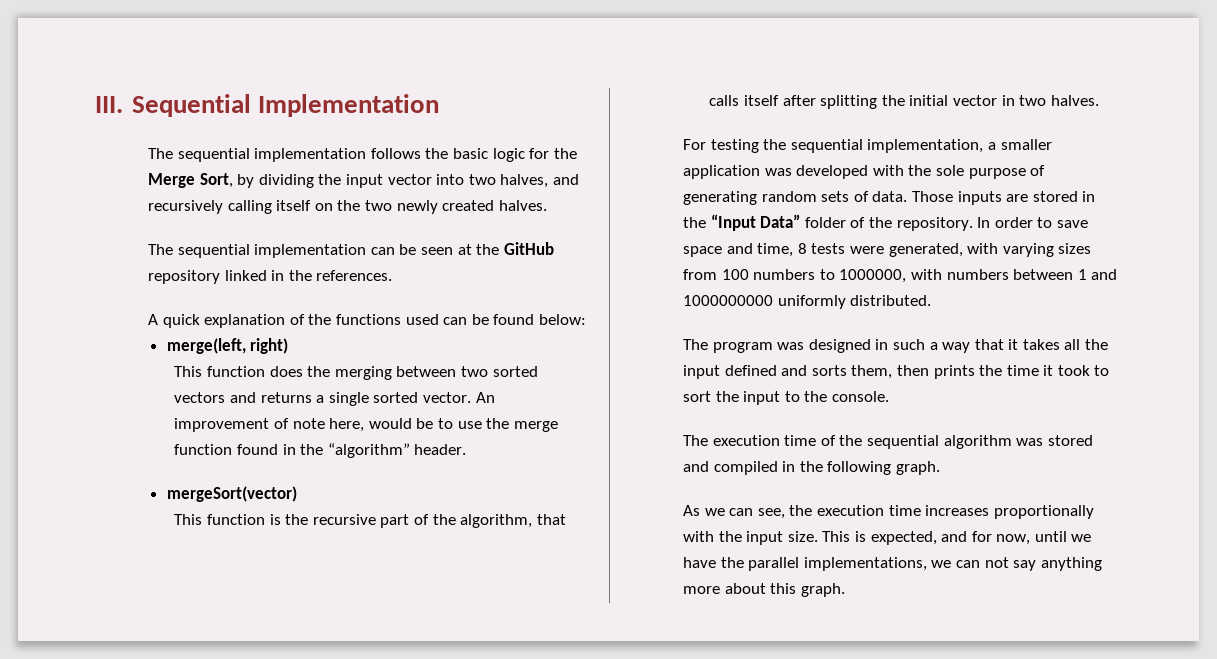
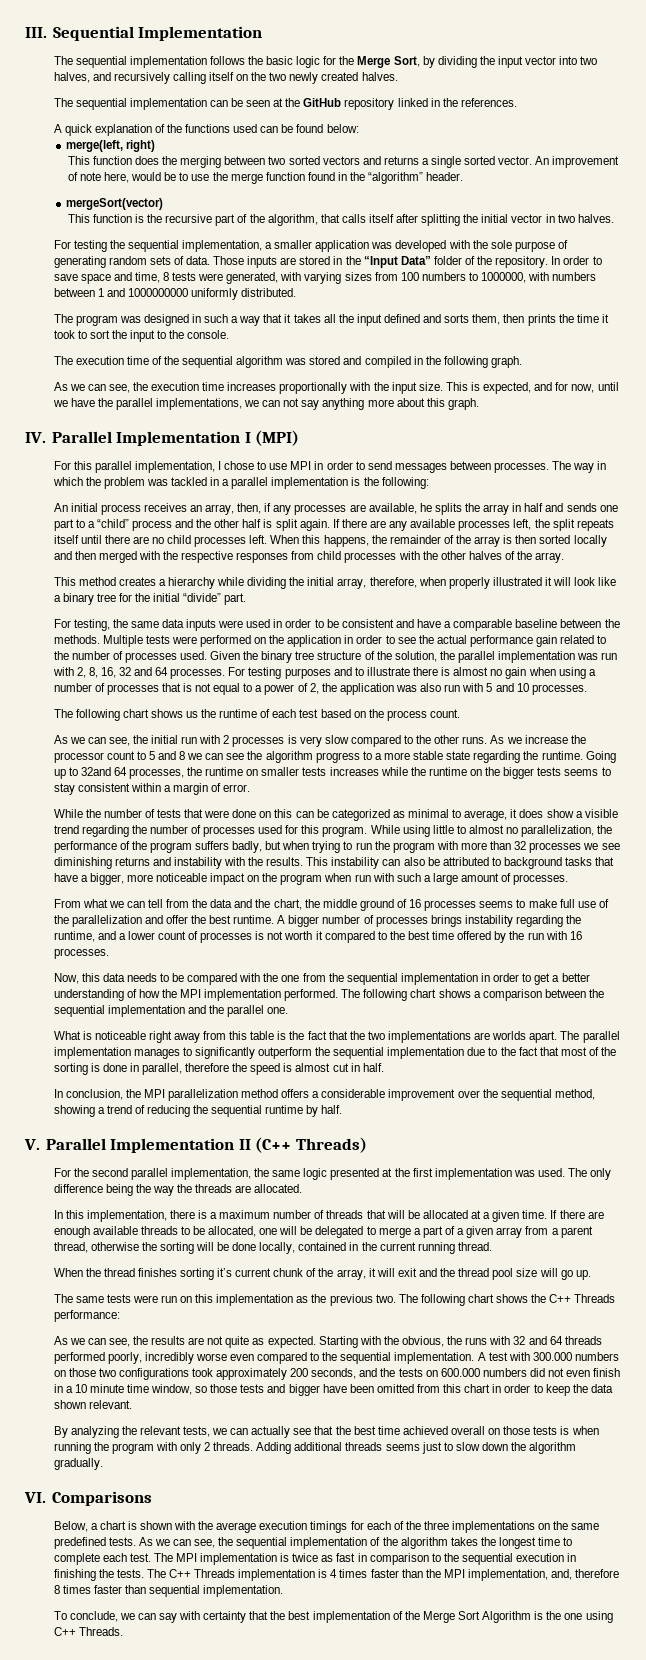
+ IV. Parallel Implementation I (MPI)
+ For this parallel implementation, I chose to use MPI in order to send messages between processes. The way in which the problem was tackled in a parallel implementation is the following:
+ An initial process receives an array, then, if any processes are available, he splits the array in half and sends one part to a “child” process and the other half is split again. If there are any available processes left, the split repeats itself until there are no child processes left. When this happens, the remainder of the array is then sorted locally and then merged with the respective responses from child processes with the other halves of the array.
+ This method creates a hierarchy while dividing the initial array, therefore, when properly illustrated it will look like a binary tree for the initial “divide” part.
+ For testing, the same data inputs were used in order to be consistent and have a comparable baseline between the methods. Multiple tests were performed on the application in order to see the actual performance gain related to the number of processes used. Given the binary tree structure of the solution, the parallel implementation was run with 2, 8, 16, 32 and 64 processes. For testing purposes and to illustrate there is almost no gain when using a number of processes that is not equal to a power of 2, the application was also run with 5 and 10 processes.
+ The following chart shows us the runtime of each test based on the process count.
+ As we can see, the initial run with 2 processes is very slow compared to the other runs. As we increase the processor count to 5 and 8 we can see the algorithm progress to a more stable state regarding the runtime. Going up to 32and 64 processes, the runtime on smaller tests increases while the runtime on the bigger tests seems to stay consistent within a margin of error.
+ While the number of tests that were done on this can be categorized as minimal to average, it does show a visible trend regarding the number of processes used for this program. While using little to almost no parallelization, the performance of the program suffers badly, but when trying to run the program with more than 32 processes we see diminishing returns and instability with the results. This instability can also be attributed to background tasks that have a bigger, more noticeable impact on the program when run with such a large amount of processes.
+ From what we can tell from the data and the chart, the middle ground of 16 processes seems to make full use of the parallelization and offer the best runtime. A bigger number of processes brings instability regarding the runtime, and a lower count of processes is not worth it compared to the best time offered by the run with 16 processes.
+ Now, this data needs to be compared with the one from the sequential implementation in order to get a better understanding of how the MPI implementation performed. The following chart shows a comparison between the sequential implementation and the parallel one.
+ What is noticeable right away from this table is the fact that the two implementations are worlds apart. The parallel implementation manages to significantly outperform the sequential implementation due to the fact that most of the sorting is done in parallel, therefore the speed is almost cut in half.
+ In conclusion, the MPI parallelization method offers a considerable improvement over the sequential method, showing a trend of reducing the sequential runtime by half.
+ V. Parallel Implementation II (C++ Threads)
+ For the second parallel implementation, the same logic presented at the first implementation was used. The only difference being the way the threads are allocated.
+ In this implementation, there is a maximum number of threads that will be allocated at a given time. If there are enough available threads to be allocated, one will be delegated to merge a part of a given array from a parent thread, otherwise the sorting will be done locally, contained in the current running thread.
+ When the thread finishes sorting it’s current chunk of the array, it will exit and the thread pool size will go up.
+ The same tests were run on this implementation as the previous two. The following chart shows the C++ Threads performance:
+ As we can see, the results are not quite as expected. Starting with the obvious, the runs with 32 and 64 threads performed poorly, incredibly worse even compared to the sequential implementation. A test with 300.000 numbers on those two configurations took approximately 200 seconds, and the tests on 600.000 numbers did not even finish in a 10 minute time window, so those tests and bigger have been omitted from this chart in order to keep the data shown relevant.
+ By analyzing the relevant tests, we can actually see that the best time achieved overall on those tests is when running the program with only 2 threads. Adding additional threads seems just to slow down the algorithm gradually.
+ VI. Comparisons
+ Below, a chart is shown with the average execution timings for each of the three implementations on the same predefined tests. As we can see, the sequential implementation of the algorithm takes the longest time to complete each test. The MPI implementation is twice as fast in comparison to the sequential execution in finishing the tests. The C++ Threads implementation is 4 times faster than the MPI implementation, and, therefore 8 times faster than sequential implementation.
+ To conclude, we can say with certainty that the best implementation of the Merge Sort Algorithm is the one using C++ Threads.

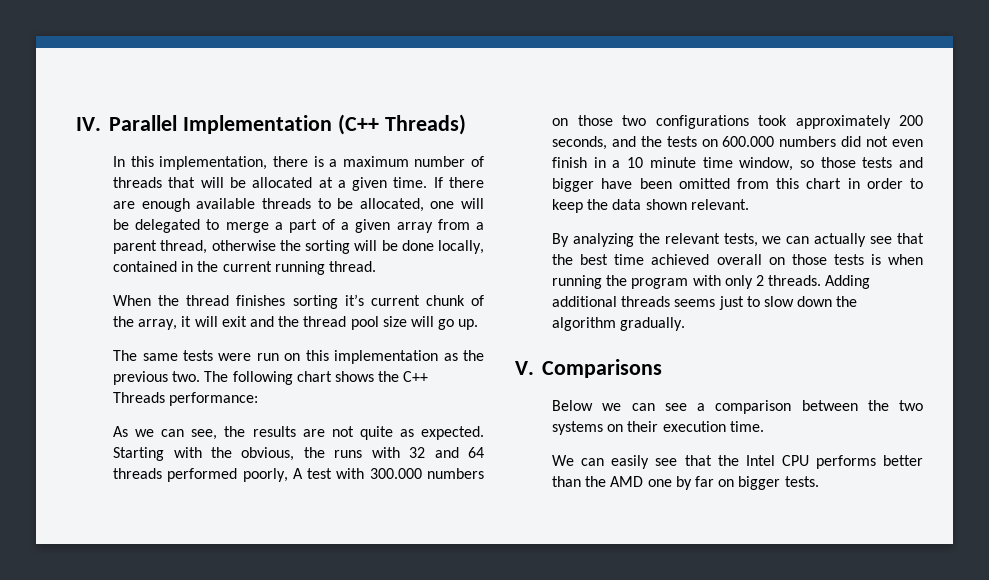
- III. Sequential Implementation
- The sequential implementation follows the basic logic for the Merge Sort, by dividing the input vector into two halves, and recursively calling itself on the two newly created halves.
- The sequential implementation can be seen at the GitHub repository linked in the references.
- A quick explanation of the functions used can be found below:
- merge(left, right)
- This function does the merging between two sorted vectors and returns a single sorted vector. An improvement of note here, would be to use the merge function found in the “algorithm” header.
- mergeSort(vector)
- This function is the recursive part of the algorithm, that calls itself after splitting the initial vector in two halves.
- For testing the sequential implementation, a smaller application was developed with the sole purpose of generating random sets of data. Those inputs are stored in the “Input Data” folder of the repository. In order to save space and time, 8 tests were generated, with varying sizes from 100 numbers to 1000000, with numbers between 1 and 1000000000 uniformly distributed.
- The program was designed in such a way that it takes all the input defined and sorts them, then prints the time it took to sort the input to the console.
- The execution time of the sequential algorithm was stored and compiled in the following graph.
- As we can see, the execution time increases proportionally with the input size. This is expected, and for now, until we have the parallel implementations, we can not say anything more about this graph.
- IV. Parallel Implementation I (MPI)
- For this parallel implementation, I chose to use MPI in order to send messages between processes. The way in which the problem was tackled in a parallel implementation is the following:
- An initial process receives an array, then, if any processes are available, he splits the array in half and sends one part to a “child” process and the other half is split again. If there are any available processes left, the split repeats itself until there are no child processes left. When this happens, the remainder of the array is then sorted locally and then merged with the respective responses from child processes with the other halves of the array.
- This method creates a hierarchy while dividing the initial array, therefore, when properly illustrated it will look like a binary tree for the initial “divide” part.
- For testing, the same data inputs were used in order to be consistent and have a comparable baseline between the methods. Multiple tests were performed on the application in order to see the actual performance gain related to the number of processes used. Given the binary tree structure of the solution, the parallel implementation was run with 2, 8, 16, 32 and 64 processes. For testing purposes and to illustrate there is almost no gain when using a number of processes that is not equal to a power of 2, the application was also run with 5 and 10 processes.
- The following chart shows us the runtime of each test based on the process count.
- As we can see, the initial run with 2 processes is very slow compared to the other runs. As we increase the processor count to 5 and 8 we can see the algorithm progress to a more stable state regarding the runtime. Going up to 32and 64 processes, the runtime on smaller tests increases while the runtime on the bigger tests seems to stay consistent within a margin of error.
- While the number of tests that were done on this can be categorized as minimal to average, it does show a visible trend regarding the number of processes used for this program. While using little to almost no parallelization, the performance of the program suffers badly, but when trying to run the program with more than 32 processes we see diminishing returns and instability with the results. This instability can also be attributed to background tasks that have a bigger, more noticeable impact on the program when run with such a large amount of processes.
- From what we can tell from the data and the chart, the middle ground of 16 processes seems to make full use of the parallelization and offer the best runtime. A bigger number of processes brings instability regarding the runtime, and a lower count of processes is not worth it compared to the best time offered by the run with 16 processes.
- Now, this data needs to be compared with the one from the sequential implementation in order to get a better understanding of how the MPI implementation performed. The following chart shows a comparison between the sequential implementation and the parallel one.
- What is noticeable right away from this table is the fact that the two implementations are worlds apart. The parallel implementation manages to significantly outperform the sequential implementation due to the fact that most of the sorting is done in parallel, therefore the speed is almost cut in half.
- In conclusion, the MPI parallelization method offers a considerable improvement over the sequential method, showing a trend of reducing the sequential runtime by half.
- V. Parallel Implementation II (C++ Threads)
- For the second parallel implementation, the same logic presented at the first implementation was used. The only difference being the way the threads are allocated.
+ IV. Parallel Implementation (C++ Threads)
- Starting with the obvious, the runs with 32 and 64 threads performed poorly, incredibly worse even compared to the sequential implementation. A test with 300.000 numbers on those two configurations took approximately 200 seconds, and the tests on 600.000 numbers did not even finish in a 10 minute time window, so those tests and bigger have been omitted from this chart in order to keep the data shown relevant.
+ Starting with the obvious, the runs with 32 and 64 threads performed poorly, A test with 300.000 numbers on those two configurations took approximately 200 seconds, and the tests on 600.000 numbers did not even finish in a 10 minute time window, so those tests and bigger have been omitted from this chart in order to keep the data shown relevant.
- VI. Comparisons
+ V. Comparisons
- Below, a chart is shown with the average execution timings for each of the three implementations on the same predefined tests. As we can see, the sequential implementation of the algorithm takes the longest time to complete each test. The MPI implementation is twice as fast in comparison to the sequential execution in finishing the tests. The C++ Threads implementation is 4 times faster than the MPI implementation, and, therefore 8 times faster than sequential implementation.
- To conclude, we can say with certainty that the best implementation of the Merge Sort Algorithm is the one using C++ Threads.
+ Below we can see a comparison between the two systems on their execution time.
+ We can easily see that the Intel CPU performs better than the AMD one by far on bigger tests.

